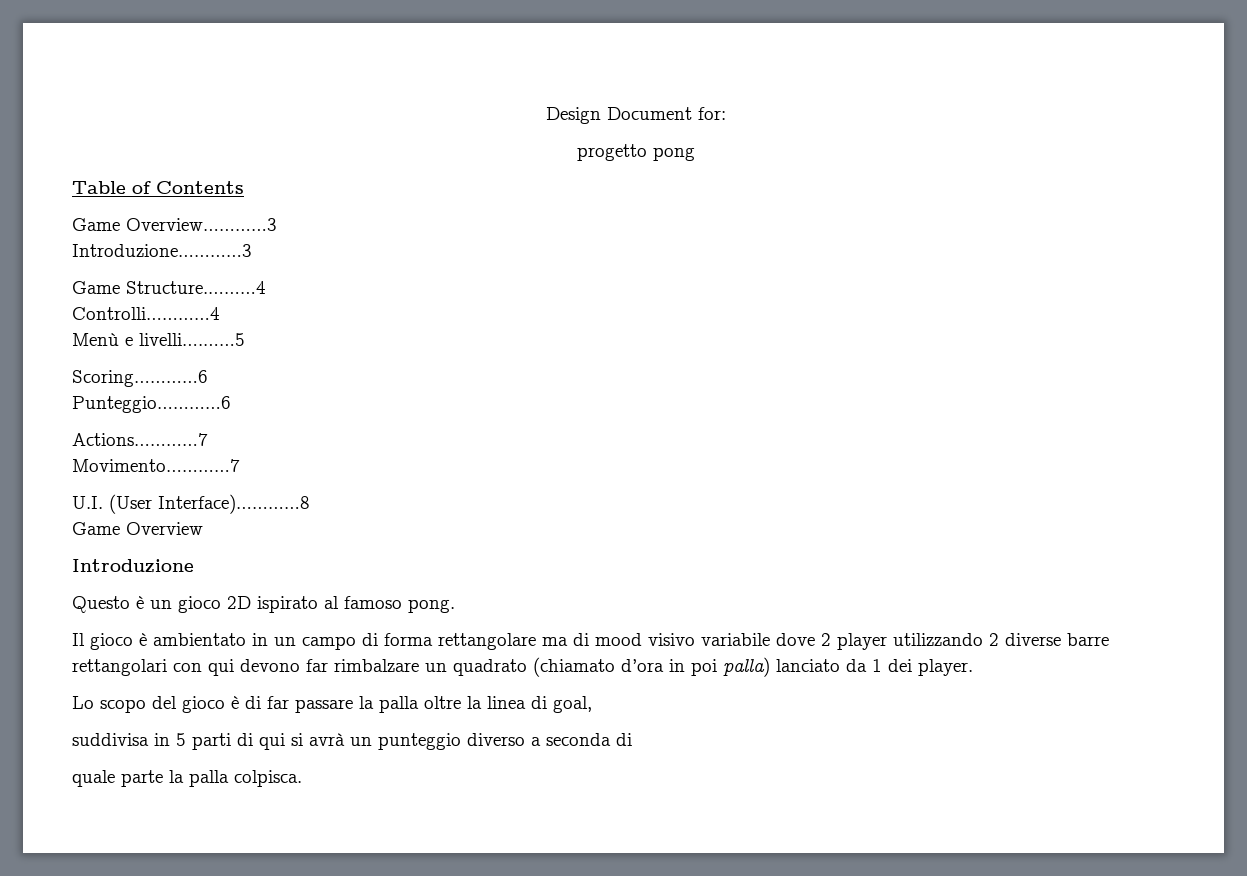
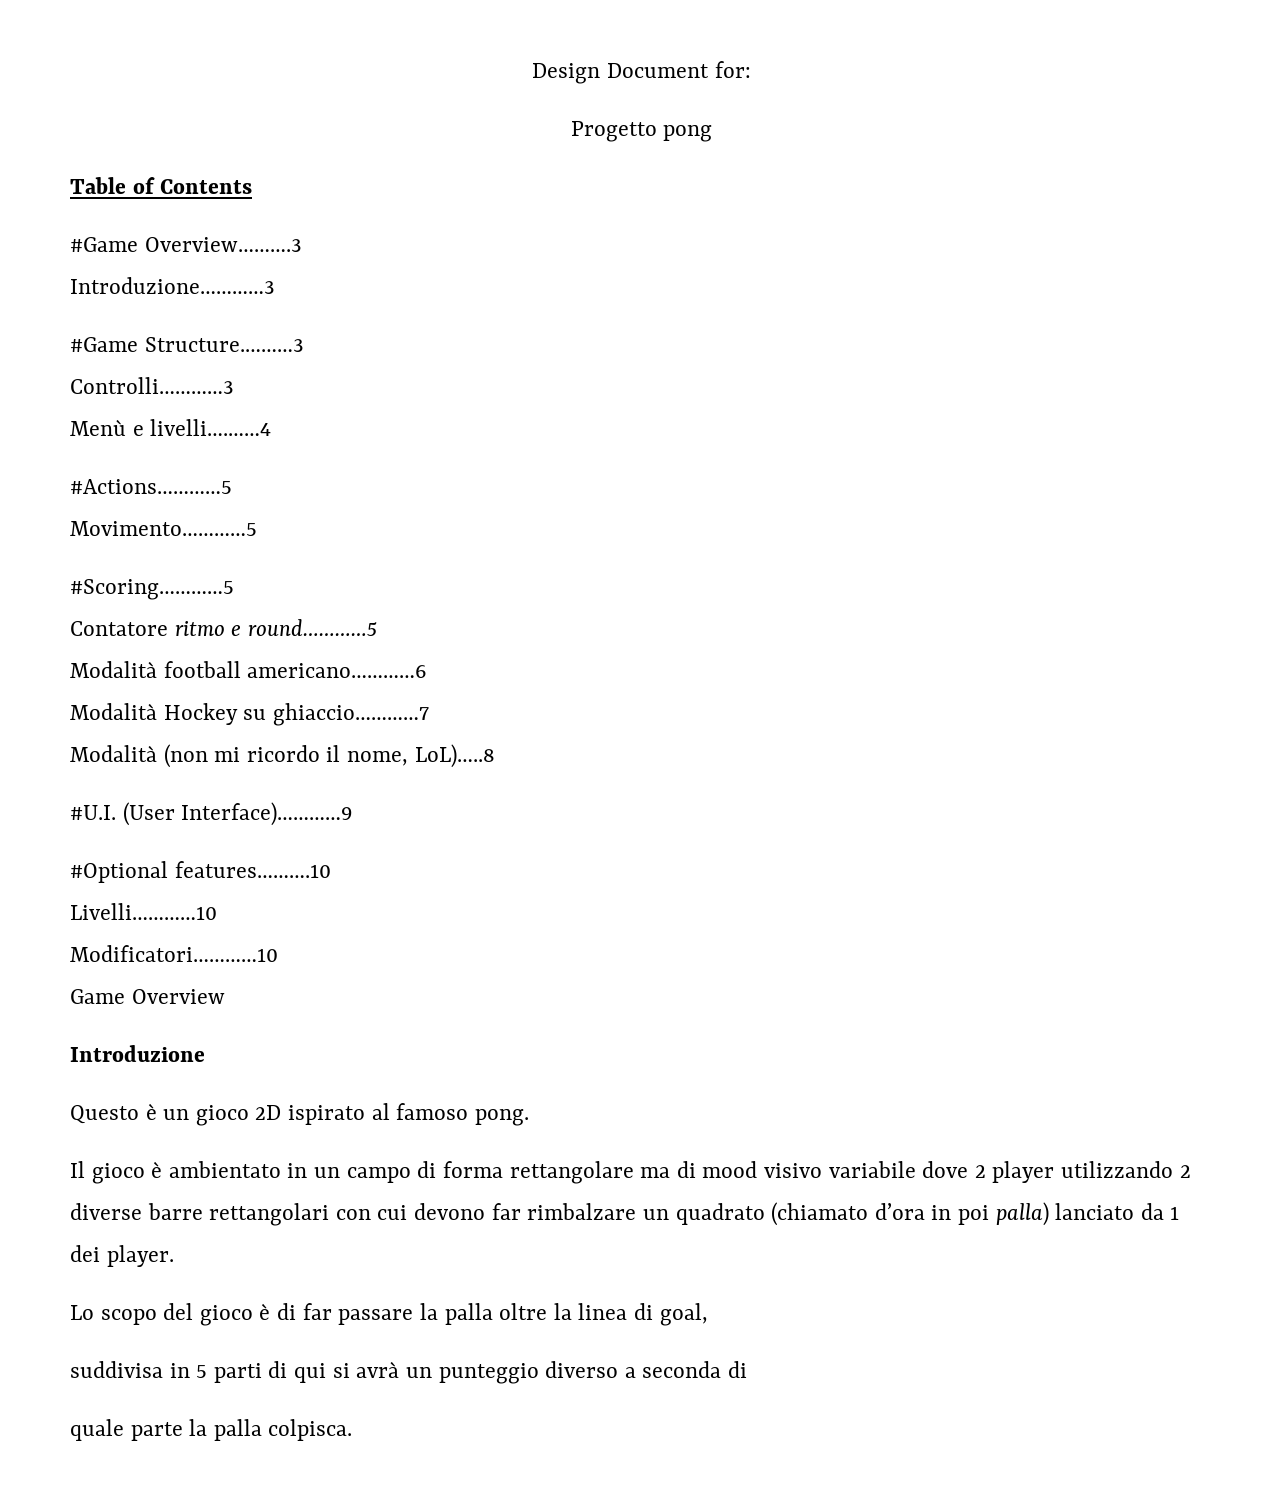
- progetto pong
+ Progetto pong
- Game Overview…………3
+ #Game Overview……….3
- Game Structure.………4
- Controlli…………4
+ #Game Structure.………3
+ Controlli…………3
- Menù e livelli….……5
- Scoring…………6
- Punteggio…………6
- Actions…………7
- Movimento…………7
- U.I. (User Interface)…………8
+ Menù e livelli….……4
+ #Actions…………5
+ Movimento…………5
+ #Scoring…………5
+ Contatore ritmo e round…………5
+ Modalità football americano…………6
+ Modalità Hockey su ghiaccio…………7
+ Modalità (non mi ricordo il nome, LoL)…..8
+ #U.I. (User Interface)…………9
+ #Optional features……….10
+ Livelli…………10
+ Modificatori…………10
- Il gioco è ambientato in un campo di forma rettangolare ma di mood visivo variabile dove 2 player utilizzando 2 diverse barre rettangolari con qui devono far rimbalzare un quadrato (chiamato d’ora in poi palla) lanciato da 1 dei player.
+ Il gioco è ambientato in un campo di forma rettangolare ma di mood visivo variabile dove 2 player utilizzando 2 diverse barre rettangolari con cui devono far rimbalzare un quadrato (chiamato d’ora in poi palla) lanciato da 1 dei player.

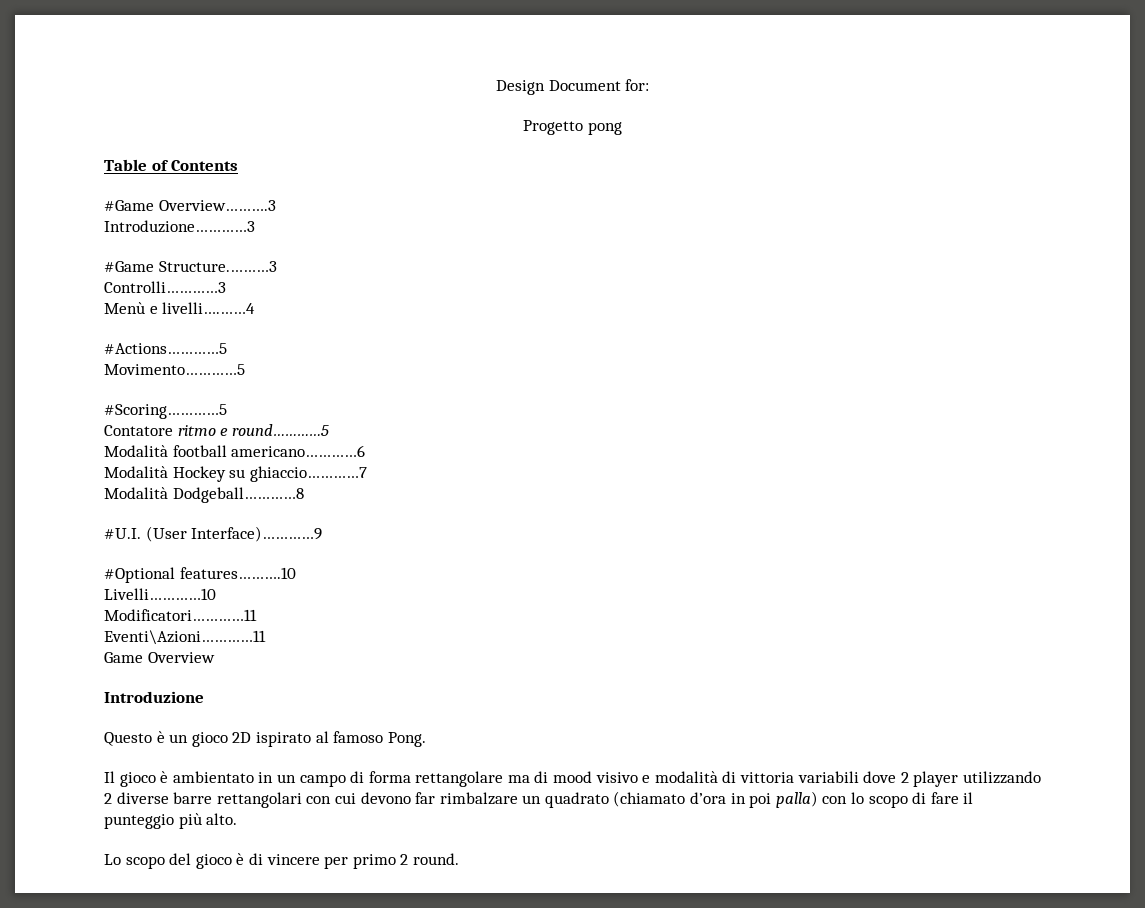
- Modalità (non mi ricordo il nome, LoL)…..8
+ Modalità Dodgeball…………8
- Modificatori…………10
+ Modificatori…………11
+ Eventi\Azioni…………11
- Questo è un gioco 2D ispirato al famoso pong.
+ Questo è un gioco 2D ispirato al famoso Pong.
- Il gioco è ambientato in un campo di forma rettangolare ma di mood visivo variabile dove 2 player utilizzando 2 diverse barre rettangolari con cui devono far rimbalzare un quadrato (chiamato d’ora in poi palla) lanciato da 1 dei player.
+ Il gioco è ambientato in un campo di forma rettangolare ma di mood visivo e modalità di vittoria variabili dove 2 player utilizzando 2 diverse barre rettangolari con cui devono far rimbalzare un quadrato (chiamato d’ora in poi palla) con lo scopo di fare il punteggio più alto.
- Lo scopo del gioco è di far passare la palla oltre la linea di goal,
- suddivisa in 5 parti di qui si avrà un punteggio diverso a seconda di
- quale parte la palla colpisca.
+ Lo scopo del gioco è di vincere per primo 2 round.

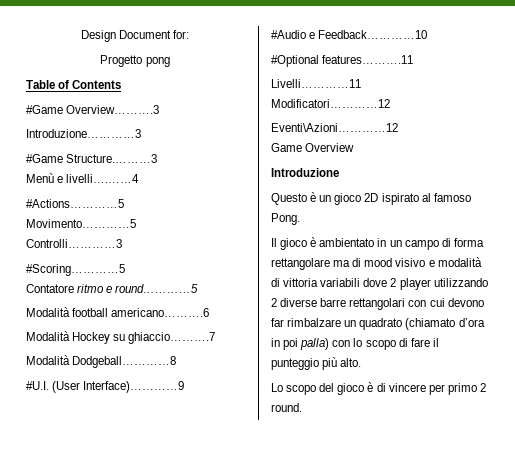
- Controlli…………3
+ Controlli…………3
- Modalità football americano…………6
+ Modalità football americano……….6
- Modalità Hockey su ghiaccio…………7
+ Modalità Hockey su ghiaccio……….7
- #Optional features……….10
- Livelli…………10
- Modificatori…………11
- Eventi\Azioni…………11
+ #Audio e Feedback…………10
+ #Optional features……….11
+ Livelli…………11
+ Modificatori…………12
+ Eventi\Azioni…………12

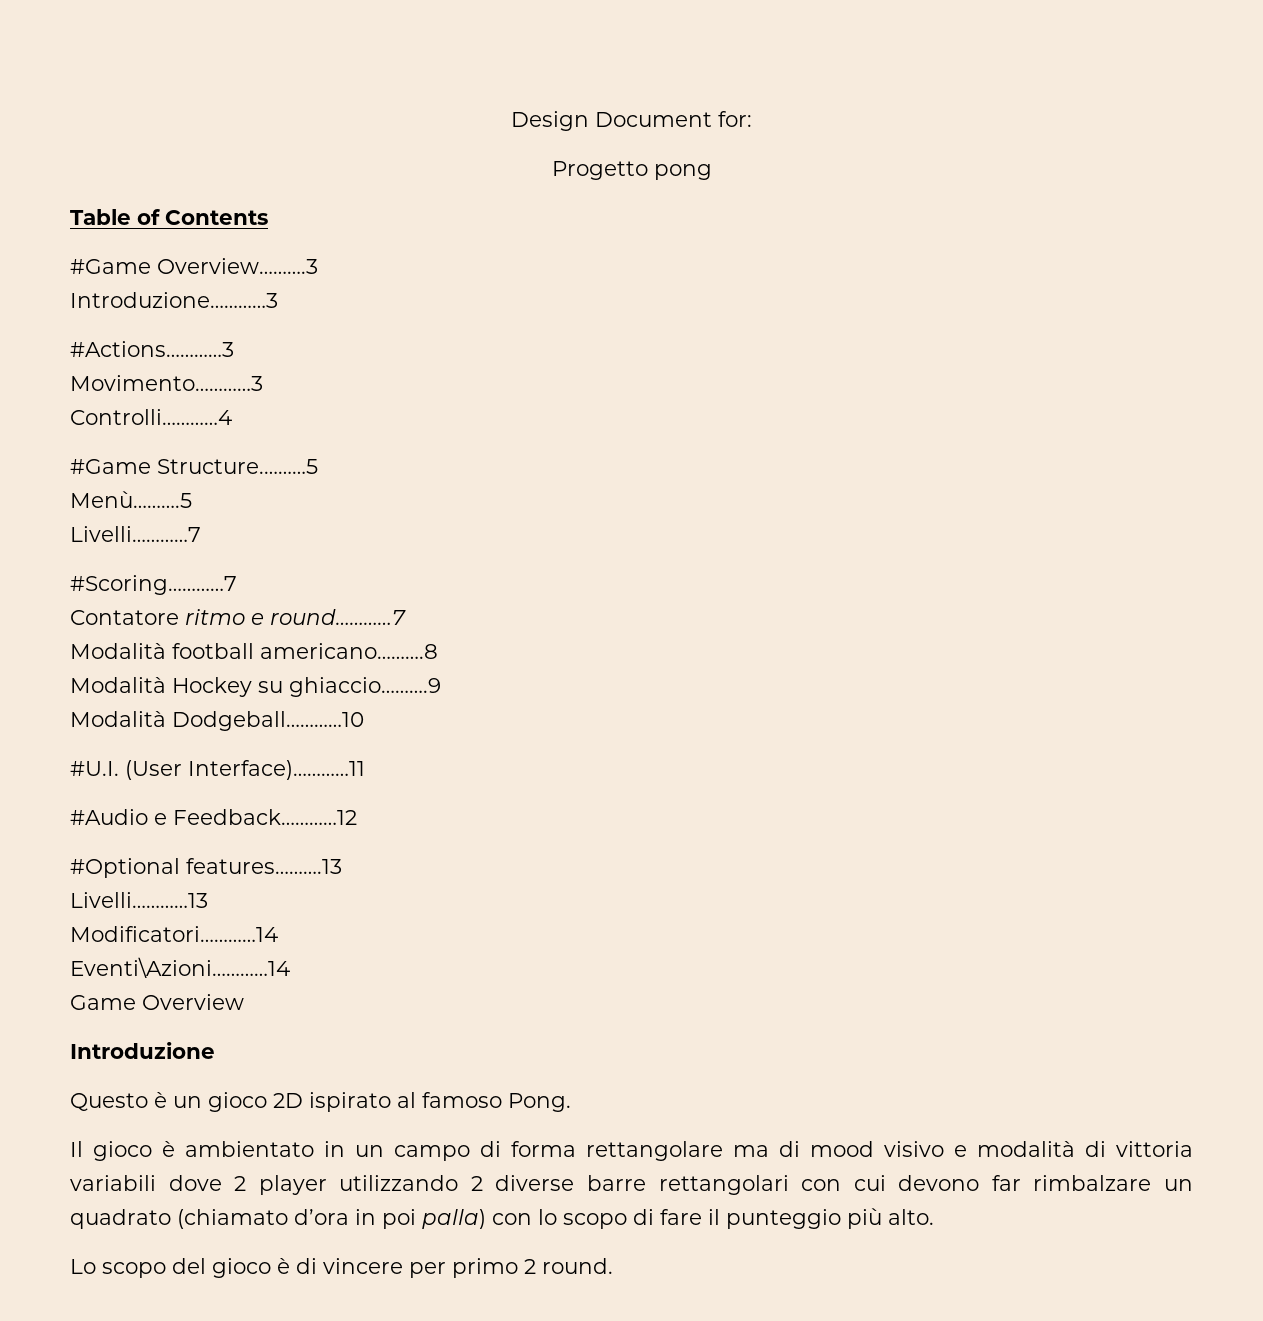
- #Game Structure.………3
- Menù e livelli….……4
- #Actions…………5
- Movimento…………5
- Controlli…………3
- #Scoring…………5
+ #Actions…………3
+ Movimento…………3
+ Controlli…………4
+ #Game Structure.………5
+ Menù……….5
+ Livelli…………7
+ #Scoring…………7
- Contatore ritmo e round…………5
+ Contatore ritmo e round…………7
- Modalità football americano……….6
+ Modalità football americano……….8
- Modalità Hockey su ghiaccio……….7
- Modalità Dodgeball…………8
+ Modalità Hockey su ghiaccio……….9
+ Modalità Dodgeball…………10
- #U.I. (User Interface)…………9
+ #U.I. (User Interface)…………11
- #Audio e Feedback…………10
+ #Audio e Feedback…………12
- #Optional features……….11
- Livelli…………11
- Modificatori…………12
- Eventi\Azioni…………12
+ #Optional features……….13
+ Livelli…………13
+ Modificatori…………14
+ Eventi\Azioni…………14

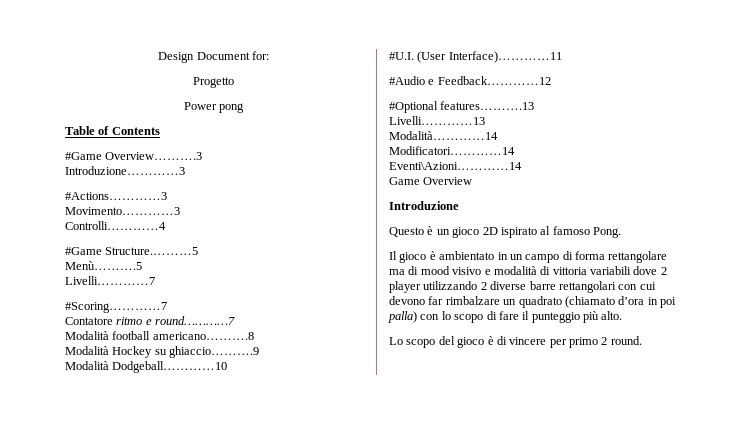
- Progetto pong
+ Progetto
+ Power pong
+ Modalità…………14

